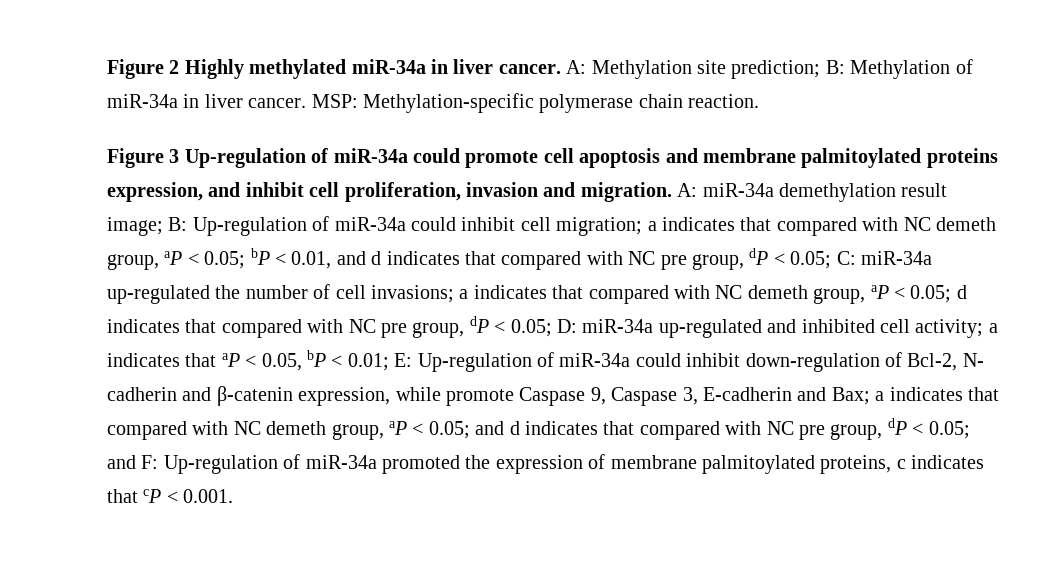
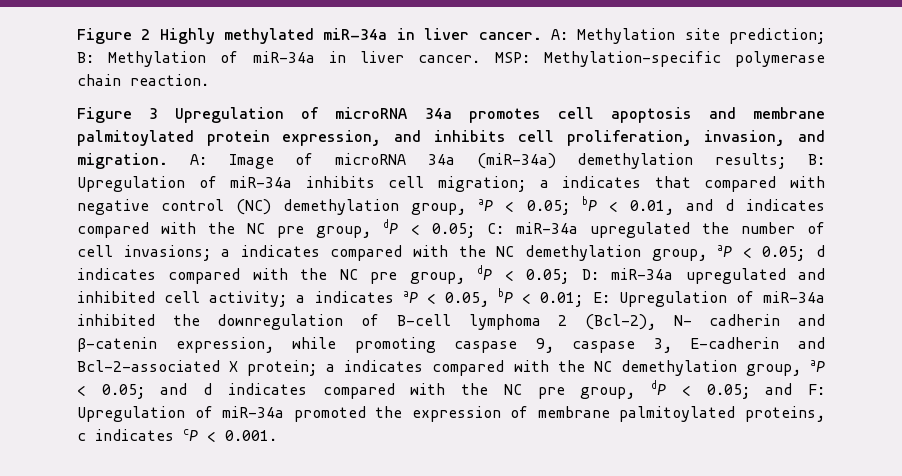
- Figure 3 Up-regulation of miR-34a could promote cell apoptosis and membrane palmitoylated proteins expression, and inhibit cell proliferation, invasion and migration.
+ Figure 3 Upregulation of microRNA 34a promotes cell apoptosis and membrane palmitoylated protein expression, and inhibits cell proliferation, invasion, and migration.
- miR-34a demethylation result image; B: Up-regulation of miR-34a could inhibit cell migration; a indicates that compared with NC demeth group, aP < 0.05;
+ Image of microRNA 34a (miR-34a) demethylation results; B: Upregulation of miR-34a inhibits cell migration; a indicates that compared with negative control (NC) demethylation group, aP < 0.05;
- bP < 0.01, and d indicates that compared with NC pre group, dP < 0.05;
+ bP < 0.01, and d indicates compared with the NC pre group, dP < 0.05;
- miR-34a up-regulated the number of cell invasions; a indicates that compared with NC demeth group, aP < 0.05; d indicates that compared with NC pre group, dP < 0.05;
+ miR-34a upregulated the number of cell invasions; a indicates compared with the NC demethylation group, aP < 0.05; d indicates compared with the NC pre group, dP < 0.05;
- miR-34a up-regulated and inhibited cell activity;
+ miR-34a upregulated and inhibited cell activity;
- a indicates that aP < 0.05, bP < 0.01;
+ a indicates aP < 0.05, bP < 0.01;
- Up-regulation of miR-34a could inhibit down-regulation of Bcl-2, N- cadherin and β-catenin expression, while promote Caspase 9, Caspase 3, E-cadherin and Bax; a indicates that compared with NC demeth group, aP < 0.05; and d indicates that compared with NC pre group, dP < 0.05;
+ Upregulation of miR-34a inhibited the downregulation of B-cell lymphoma 2 (Bcl-2), N- cadherin and β-catenin expression, while promoting caspase 9, caspase 3, E-cadherin and Bcl-2-associated X protein; a indicates compared with the NC demethylation group, aP < 0.05; and d indicates compared with the NC pre group, dP < 0.05;
- Up-regulation of miR-34a promoted the expression of membrane palmitoylated proteins, c indicates that cP < 0.001.
+ Upregulation of miR-34a promoted the expression of membrane palmitoylated proteins, c indicates cP < 0.001.

